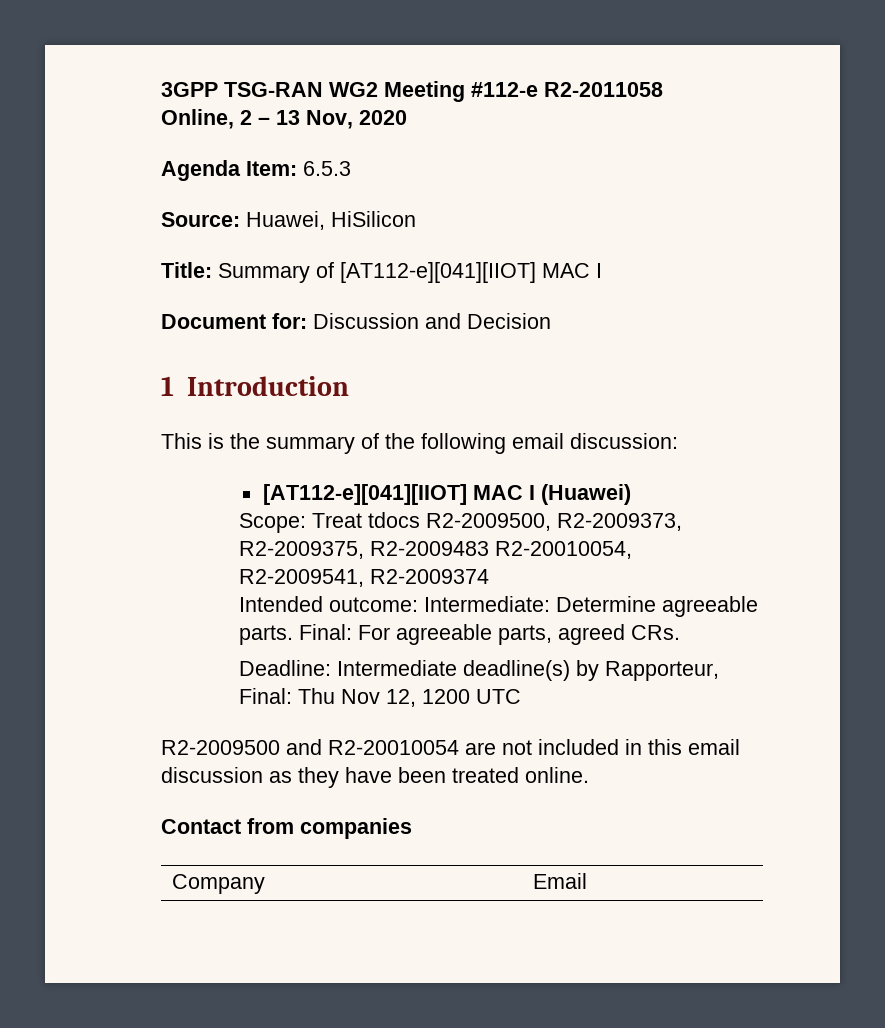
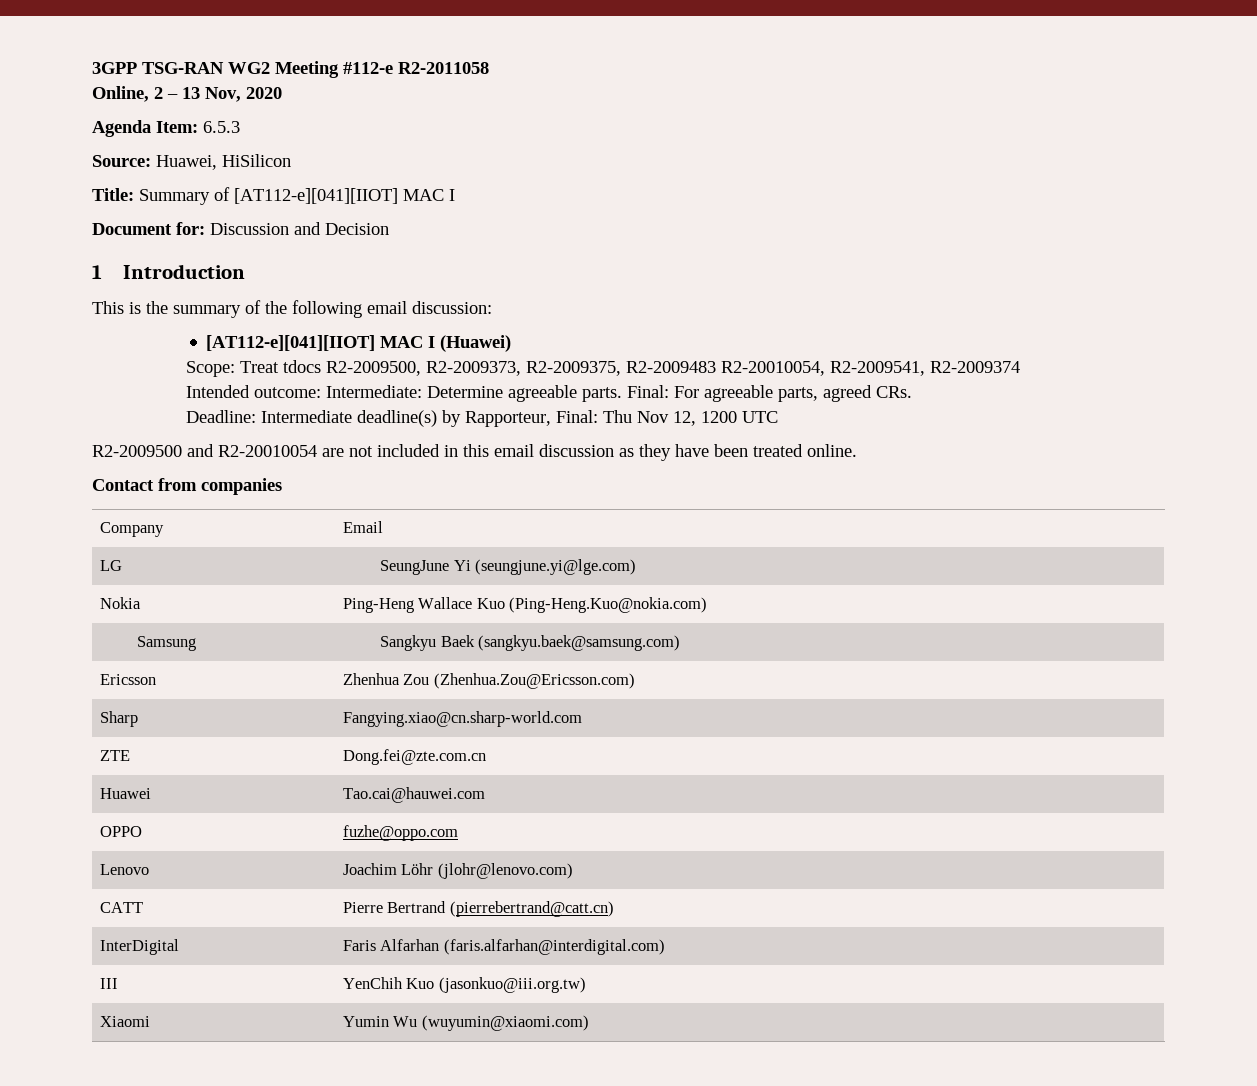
+ LG | SeungJune Yi (seungjune.yi@lge.com)
+ Nokia | Ping-Heng Wallace Kuo (Ping-Heng.Kuo@nokia.com)
+ Samsung | Sangkyu Baek (sangkyu.baek@samsung.com)
+ Ericsson | Zhenhua Zou (Zhenhua.Zou@Ericsson.com)
+ Sharp | Fangying.xiao@cn.sharp-world.com
+ ZTE | Dong.fei@zte.com.cn
+ Huawei | Tao.cai@hauwei.com
+ OPPO | fuzhe@oppo.com
+ Lenovo | Joachim Löhr (jlohr@lenovo.com)
+ CATT | Pierre Bertrand (pierrebertrand@catt.cn)
+ InterDigital | Faris Alfarhan (faris.alfarhan@interdigital.com)
+ III | YenChih Kuo (jasonkuo@iii.org.tw)
+ Xiaomi | Yumin Wu (wuyumin@xiaomi.com)

